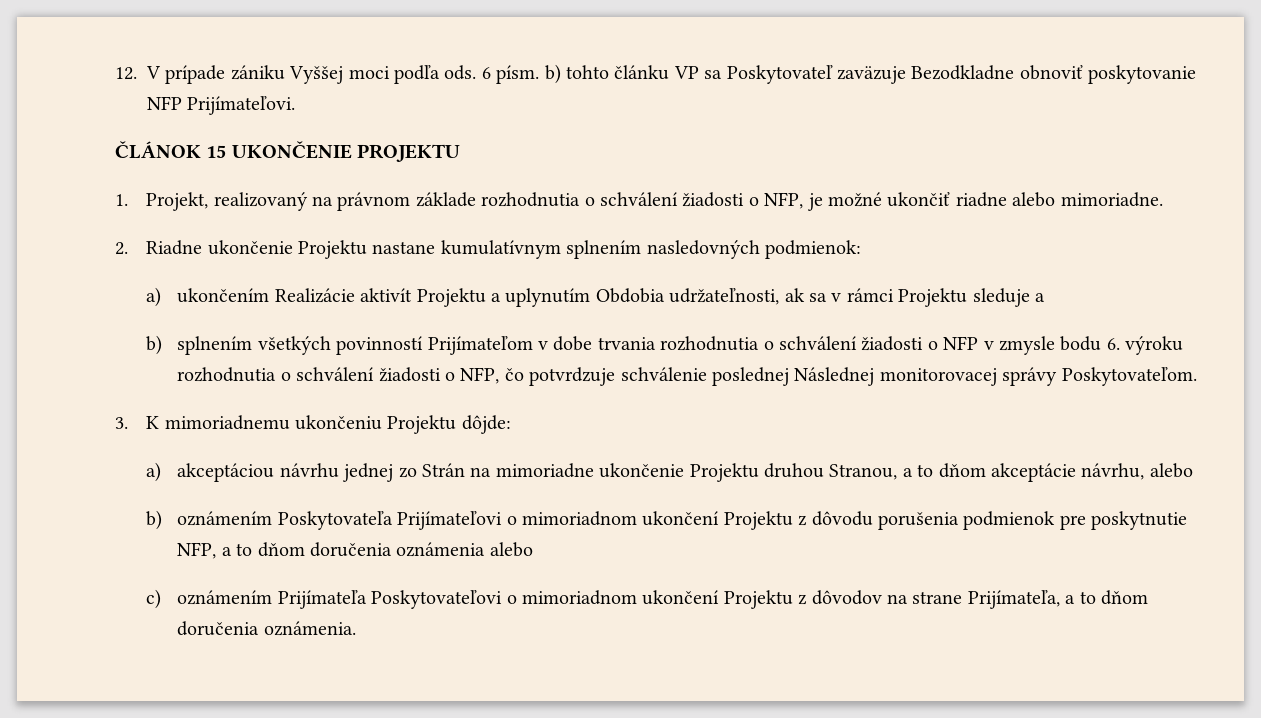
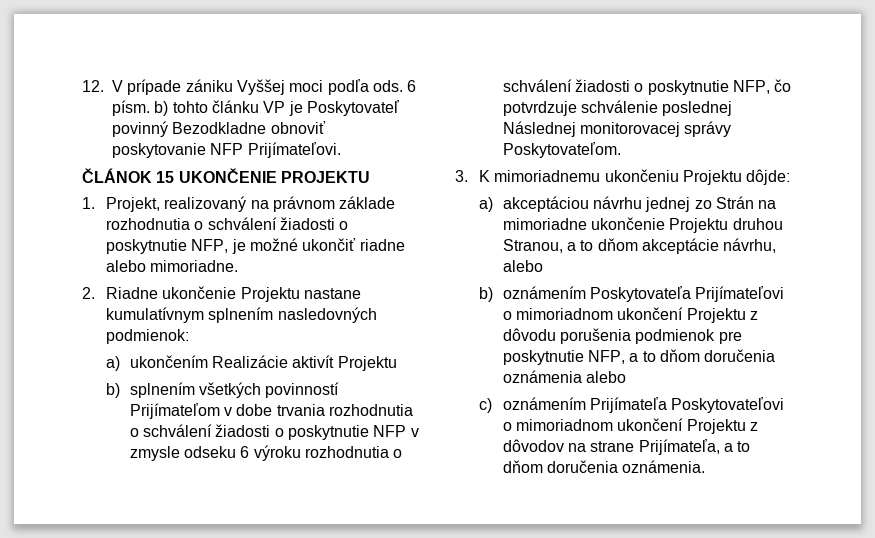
- 6 písm. b) tohto článku VP sa Poskytovateľ zaväzuje Bezodkladne obnoviť poskytovanie NFP Prijímateľovi.
+ 6 písm. b) tohto článku VP je Poskytovateľ povinný Bezodkladne obnoviť poskytovanie NFP Prijímateľovi.
- 1. Projekt, realizovaný na právnom základe rozhodnutia o schválení žiadosti o NFP, je možné ukončiť riadne alebo mimoriadne.
+ 1. Projekt, realizovaný na právnom základe rozhodnutia o schválení žiadosti o poskytnutie NFP, je možné ukončiť riadne alebo mimoriadne.
- a) ukončením Realizácie aktivít Projektu a uplynutím Obdobia udržateľnosti, ak sa v rámci Projektu sleduje a
+ a) ukončením Realizácie aktivít Projektu
- b) splnením všetkých povinností Prijímateľom v dobe trvania rozhodnutia o schválení žiadosti o NFP v zmysle bodu 6. výroku rozhodnutia o schválení žiadosti o NFP, čo potvrdzuje schválenie poslednej Následnej monitorovacej správy Poskytovateľom.
+ b) splnením všetkých povinností Prijímateľom v dobe trvania rozhodnutia o schválení žiadosti o poskytnutie NFP v zmysle odseku 6 výroku rozhodnutia o schválení žiadosti o poskytnutie NFP, čo potvrdzuje schválenie poslednej Následnej monitorovacej správy Poskytovateľom.

